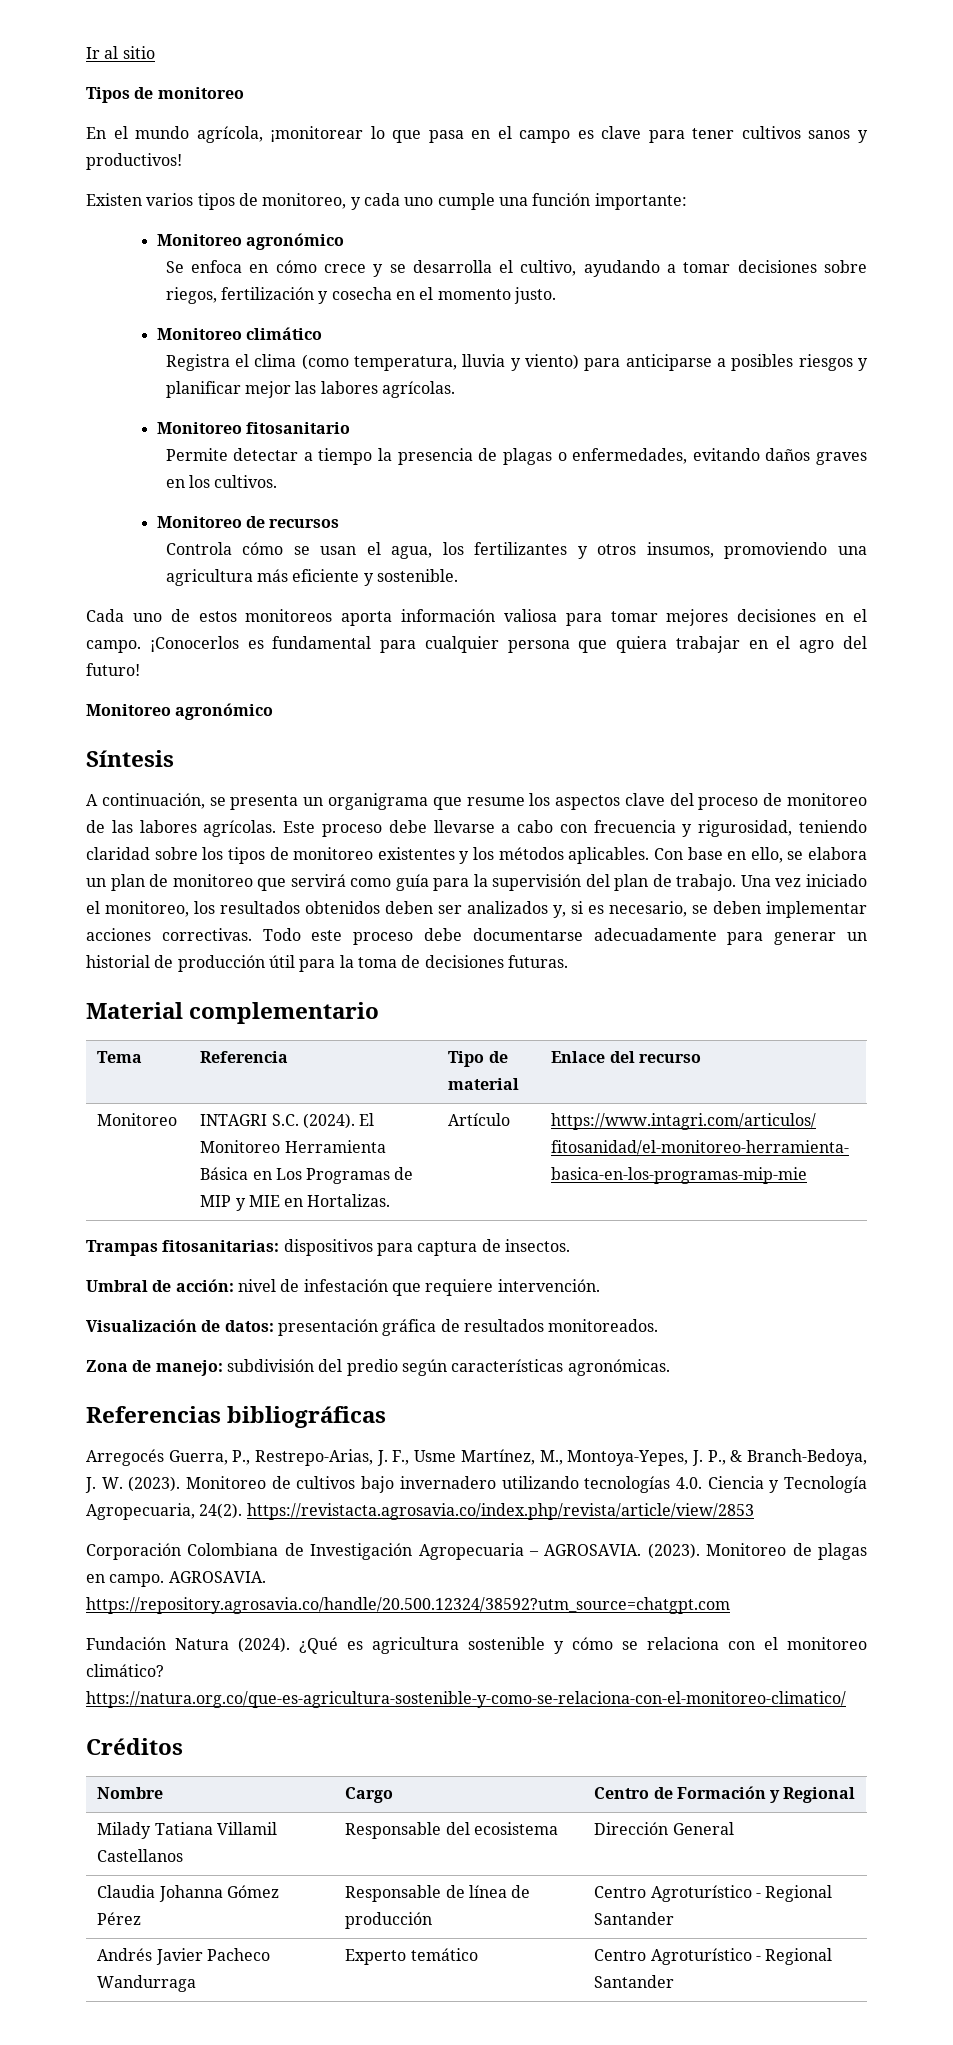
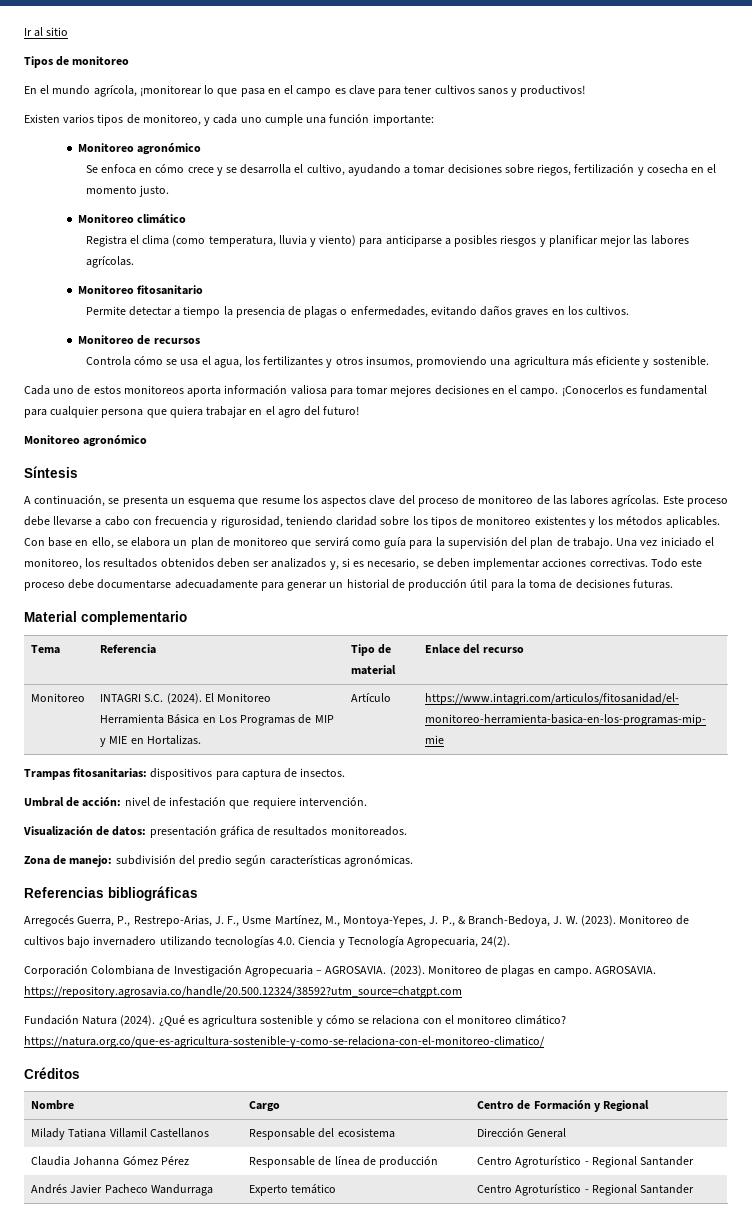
- Controla cómo se usan el agua, los fertilizantes y otros insumos, promoviendo una agricultura más eficiente y sostenible.
+ Controla cómo se usa el agua, los fertilizantes y otros insumos, promoviendo una agricultura más eficiente y sostenible.
- A continuación, se presenta un organigrama que resume los aspectos clave del proceso de monitoreo de las labores agrícolas.
+ A continuación, se presenta un esquema que resume los aspectos clave del proceso de monitoreo de las labores agrícolas.
- Monitoreo de cultivos bajo invernadero utilizando tecnologías 4.0. Ciencia y Tecnología Agropecuaria, 24(2). https://revistacta.agrosavia.co/index.php/revista/article/view/2853
+ Monitoreo de cultivos bajo invernadero utilizando tecnologías 4.0. Ciencia y Tecnología Agropecuaria, 24(2).

